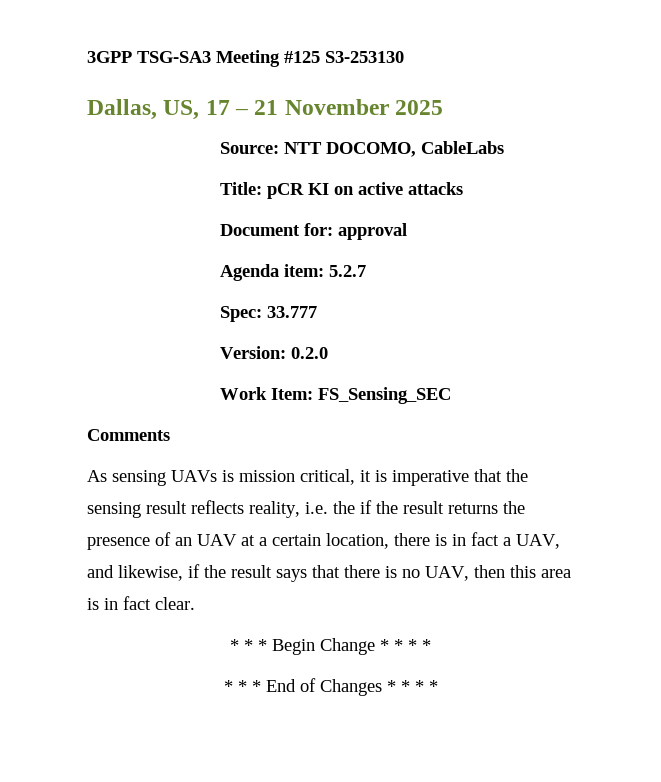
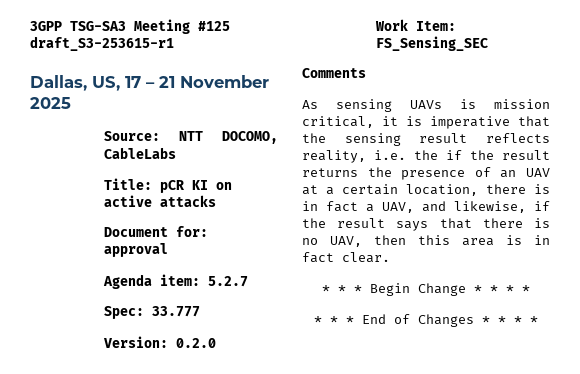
- 3GPP TSG-SA3 Meeting #125 S3-253130
+ 3GPP TSG-SA3 Meeting #125 draft_S3-253615-r1

